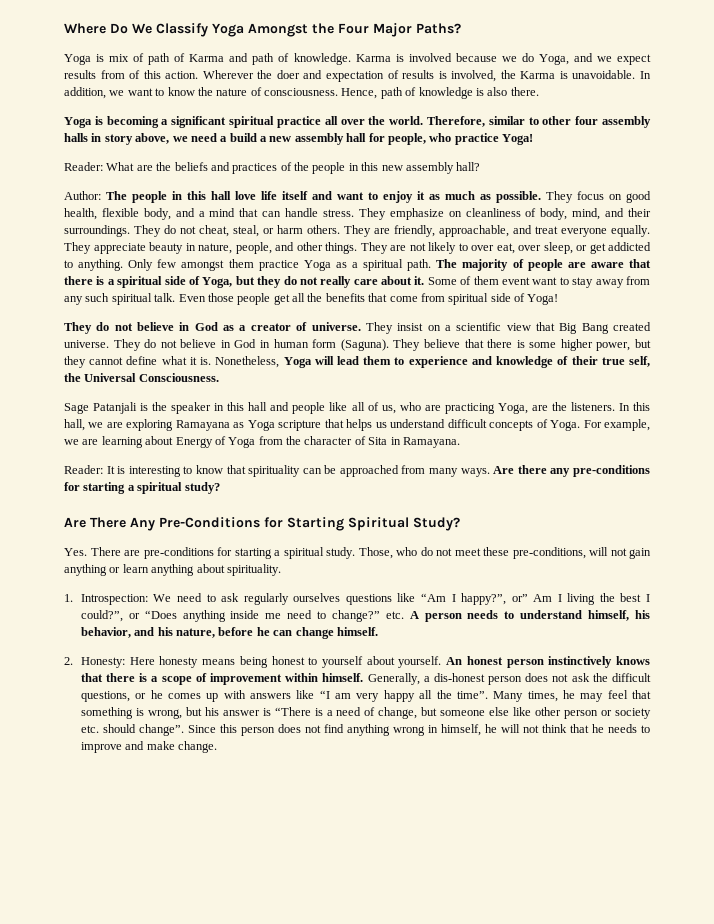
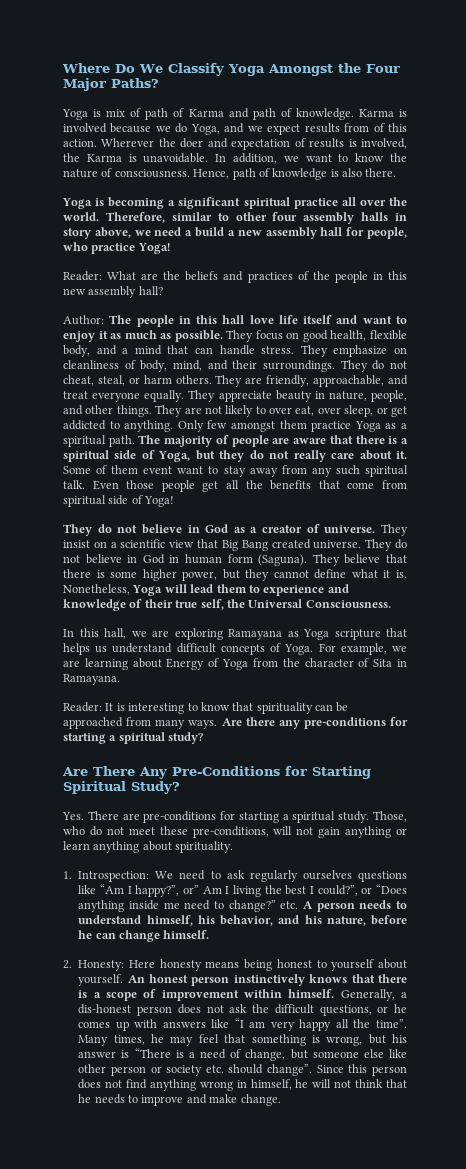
- Sage Patanjali is the speaker in this hall and people like all of us, who are practicing Yoga, are the listeners.

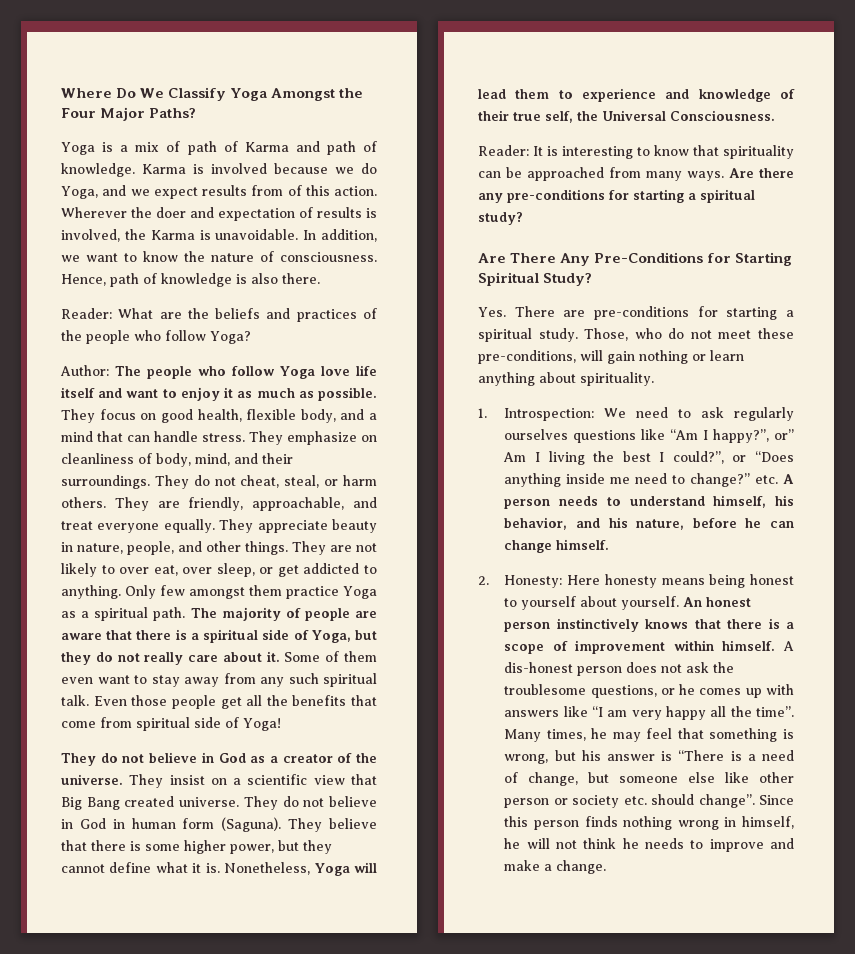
- Yoga is mix of path of Karma and path of knowledge.
+ Yoga is a mix of path of Karma and path of knowledge.
- Yoga is becoming a significant spiritual practice all over the world. Therefore, similar to other four assembly halls in story above, we need a build a new assembly hall for people, who practice Yoga!
- Reader: What are the beliefs and practices of the people in this new assembly hall?
+ Reader: What are the beliefs and practices of the people who follow Yoga?
- Author: The people in this hall love life itself and want to enjoy it as much as possible.
+ Author: The people who follow Yoga love life itself and want to enjoy it as much as possible.
- Some of them event want to stay away from any such spiritual talk.
+ Some of them even want to stay away from any such spiritual talk.
- They do not believe in God as a creator of universe.
+ They do not believe in God as a creator of the universe.
- In this hall, we are exploring Ramayana as Yoga scripture that helps us understand difficult concepts of Yoga. For example, we are learning about Energy of Yoga from the character of Sita in Ramayana.
- Those, who do not meet these pre-conditions, will not gain anything or learn anything about spirituality.
+ Those, who do not meet these pre-conditions, will gain nothing or learn anything about spirituality.
- Generally, a dis-honest person does not ask the difficult questions, or he comes up with answers like “I am very happy all the time”.
+ A dis-honest person does not ask the troublesome questions, or he comes up with answers like “I am very happy all the time”.
- Since this person does not find anything wrong in himself, he will not think that he needs to improve and make change.
+ Since this person finds nothing wrong in himself, he will not think he needs to improve and make a change.

